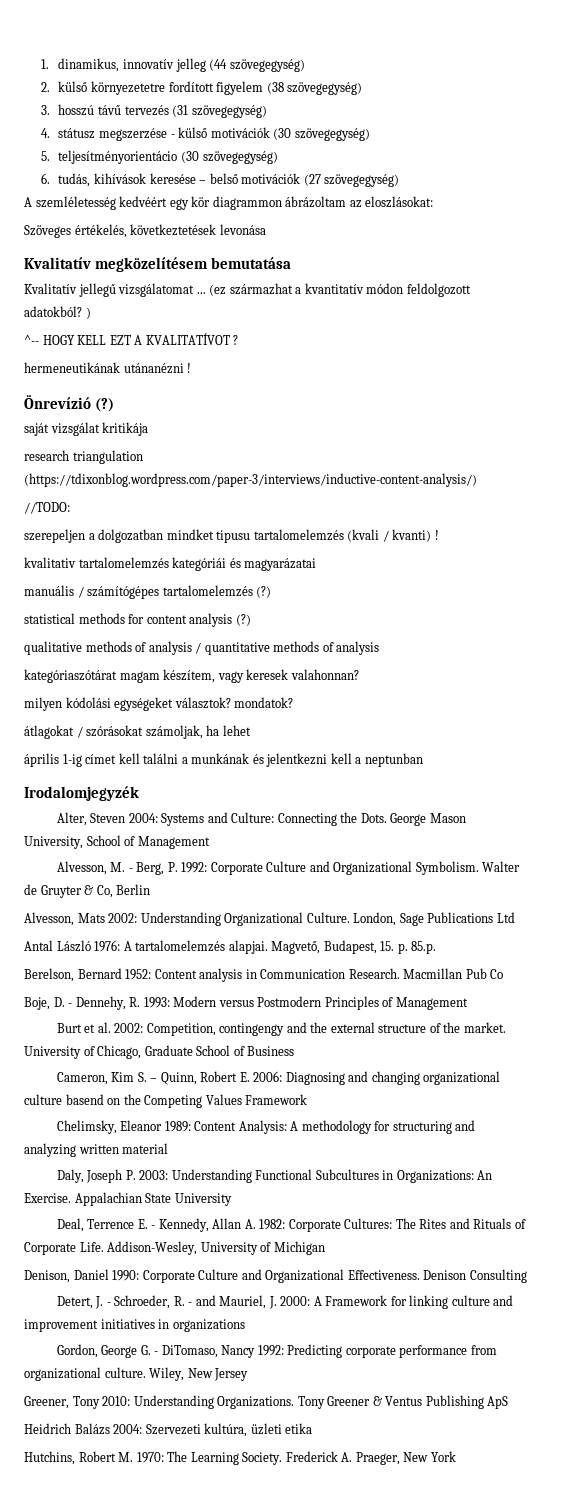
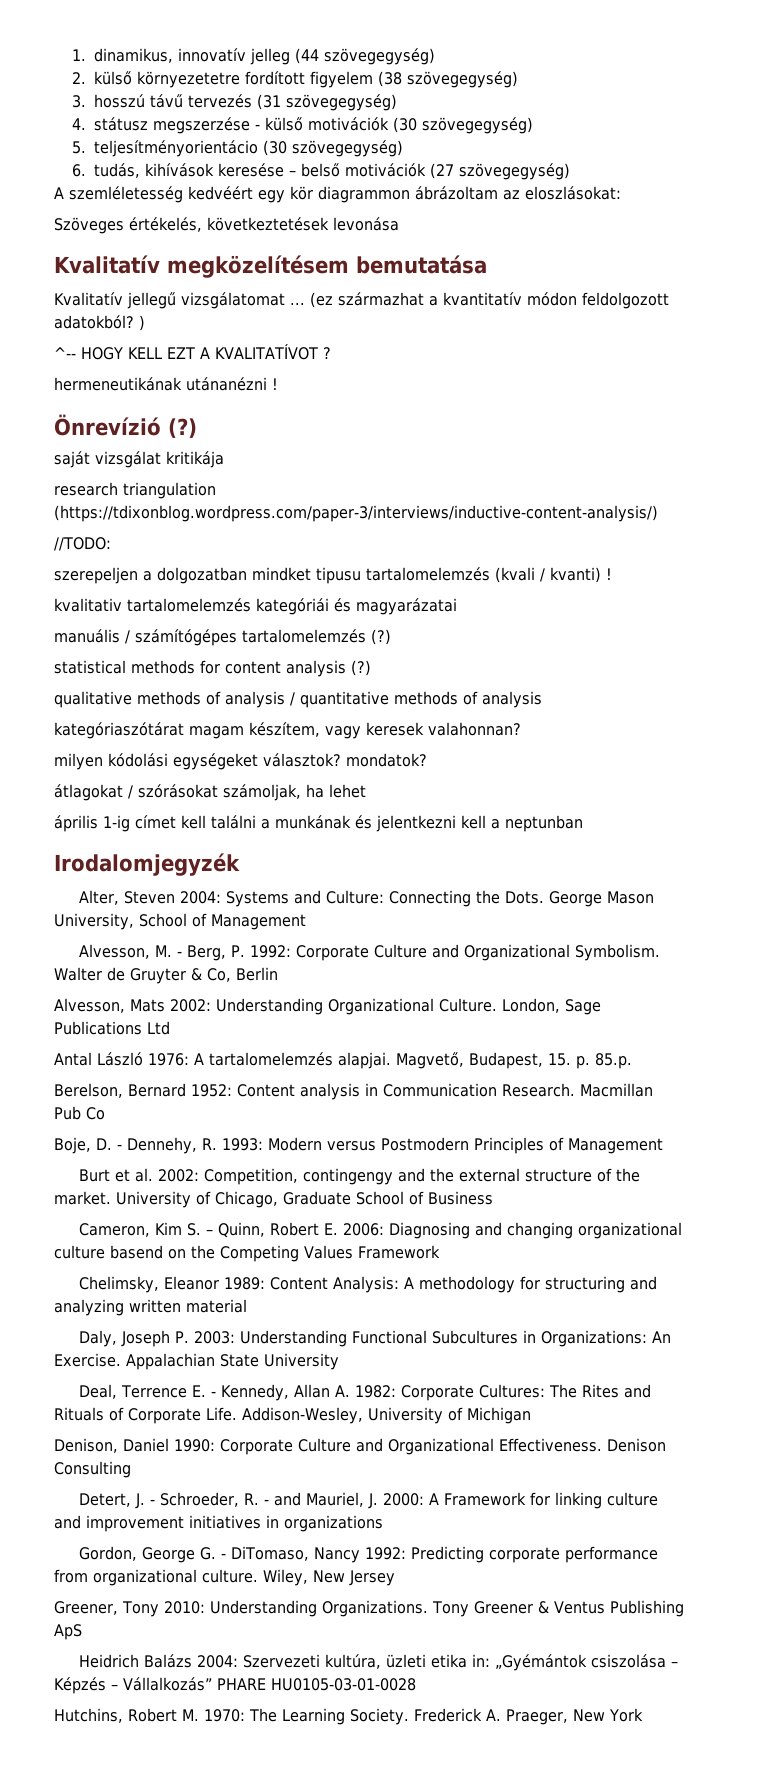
- Heidrich Balázs 2004: Szervezeti kultúra, üzleti etika
+ Heidrich Balázs 2004: Szervezeti kultúra, üzleti etika in: „Gyémántok csiszolása – Képzés – Vállalkozás” PHARE HU0105-03-01-0028

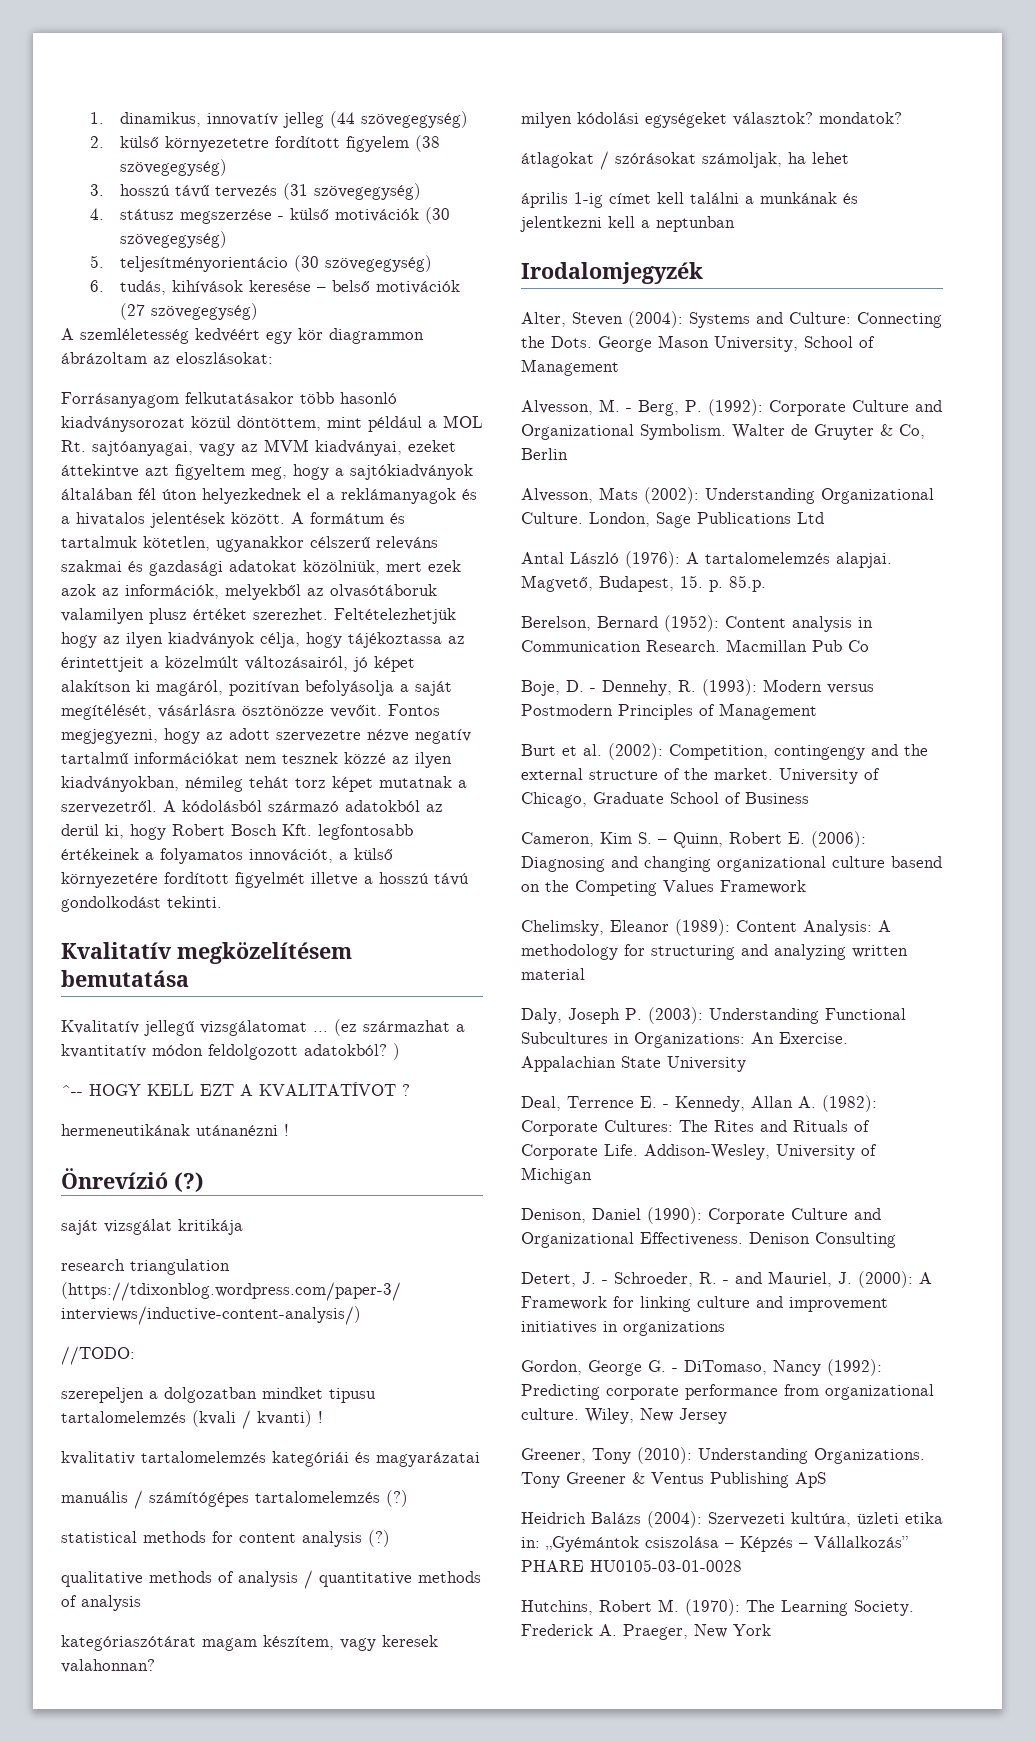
- Szöveges értékelés, következtetések levonása
+ Forrásanyagom felkutatásakor több hasonló kiadványsorozat közül döntöttem, mint például a MOL Rt. sajtóanyagai, vagy az MVM kiadványai, ezeket áttekintve azt figyeltem meg, hogy a sajtókiadványok általában fél úton helyezkednek el a reklámanyagok és a hivatalos jelentések között. A formátum és tartalmuk kötetlen, ugyanakkor célszerű releváns szakmai és gazdasági adatokat közölniük, mert ezek azok az információk, melyekből az olvasótáboruk valamilyen plusz értéket szerezhet. Feltételezhetjük hogy az ilyen kiadványok célja, hogy tájékoztassa az érintettjeit a közelmúlt változásairól, jó képet alakítson ki magáról, pozitívan befolyásolja a saját megítélését, vásárlásra ösztönözze vevőit. Fontos megjegyezni, hogy az adott szervezetre nézve negatív tartalmű információkat nem tesznek közzé az ilyen kiadványokban, némileg tehát torz képet mutatnak a szervezetről. A kódolásból származó adatokból az derül ki, hogy Robert Bosch Kft. legfontosabb értékeinek a folyamatos innovációt, a külső környezetére fordított figyelmét illetve a hosszú távú gondolkodást tekinti.
- Alter, Steven 2004: Systems and Culture: Connecting the Dots.
+ Alter, Steven (2004): Systems and Culture: Connecting the Dots.
- Alvesson, M. - Berg, P. 1992: Corporate Culture and Organizational Symbolism.
+ Alvesson, M. - Berg, P. (1992): Corporate Culture and Organizational Symbolism.
- Alvesson, Mats 2002: Understanding Organizational Culture.
+ Alvesson, Mats (2002): Understanding Organizational Culture.
- Antal László 1976: A tartalomelemzés alapjai.
+ Antal László (1976): A tartalomelemzés alapjai.
- Berelson, Bernard 1952: Content analysis in Communication Research.
+ Berelson, Bernard (1952): Content analysis in Communication Research.
- Boje, D. - Dennehy, R. 1993: Modern versus Postmodern Principles of Management
+ Boje, D. - Dennehy, R. (1993): Modern versus Postmodern Principles of Management
- Burt et al. 2002: Competition, contingengy and the external structure of the market.
+ Burt et al. (2002): Competition, contingengy and the external structure of the market.
- Cameron, Kim S. – Quinn, Robert E. 2006: Diagnosing and changing organizational culture basend on the Competing Values Framework
+ Cameron, Kim S. – Quinn, Robert E. (2006): Diagnosing and changing organizational culture basend on the Competing Values Framework
- Chelimsky, Eleanor 1989: Content Analysis: A methodology for structuring and analyzing written material
+ Chelimsky, Eleanor (1989): Content Analysis: A methodology for structuring and analyzing written material
- Daly, Joseph P. 2003: Understanding Functional Subcultures in Organizations: An Exercise.
+ Daly, Joseph P. (2003): Understanding Functional Subcultures in Organizations: An Exercise.
- Deal, Terrence E. - Kennedy, Allan A. 1982: Corporate Cultures: The Rites and Rituals of Corporate Life.
+ Deal, Terrence E. - Kennedy, Allan A. (1982): Corporate Cultures: The Rites and Rituals of Corporate Life.
- Denison, Daniel 1990: Corporate Culture and Organizational Effectiveness.
+ Denison, Daniel (1990): Corporate Culture and Organizational Effectiveness.
- Detert, J. - Schroeder, R. - and Mauriel, J. 2000: A Framework for linking culture and improvement initiatives in organizations
+ Detert, J. - Schroeder, R. - and Mauriel, J. (2000): A Framework for linking culture and improvement initiatives in organizations
- Gordon, George G. - DiTomaso, Nancy 1992: Predicting corporate performance from organizational culture.
+ Gordon, George G. - DiTomaso, Nancy (1992): Predicting corporate performance from organizational culture.
- Greener, Tony 2010: Understanding Organizations.
+ Greener, Tony (2010): Understanding Organizations.
- Heidrich Balázs 2004: Szervezeti kultúra, üzleti etika in: „Gyémántok csiszolása – Képzés – Vállalkozás” PHARE HU0105-03-01-0028
+ Heidrich Balázs (2004): Szervezeti kultúra, üzleti etika in: „Gyémántok csiszolása – Képzés – Vállalkozás” PHARE HU0105-03-01-0028
- Hutchins, Robert M. 1970: The Learning Society.
+ Hutchins, Robert M. (1970): The Learning Society.

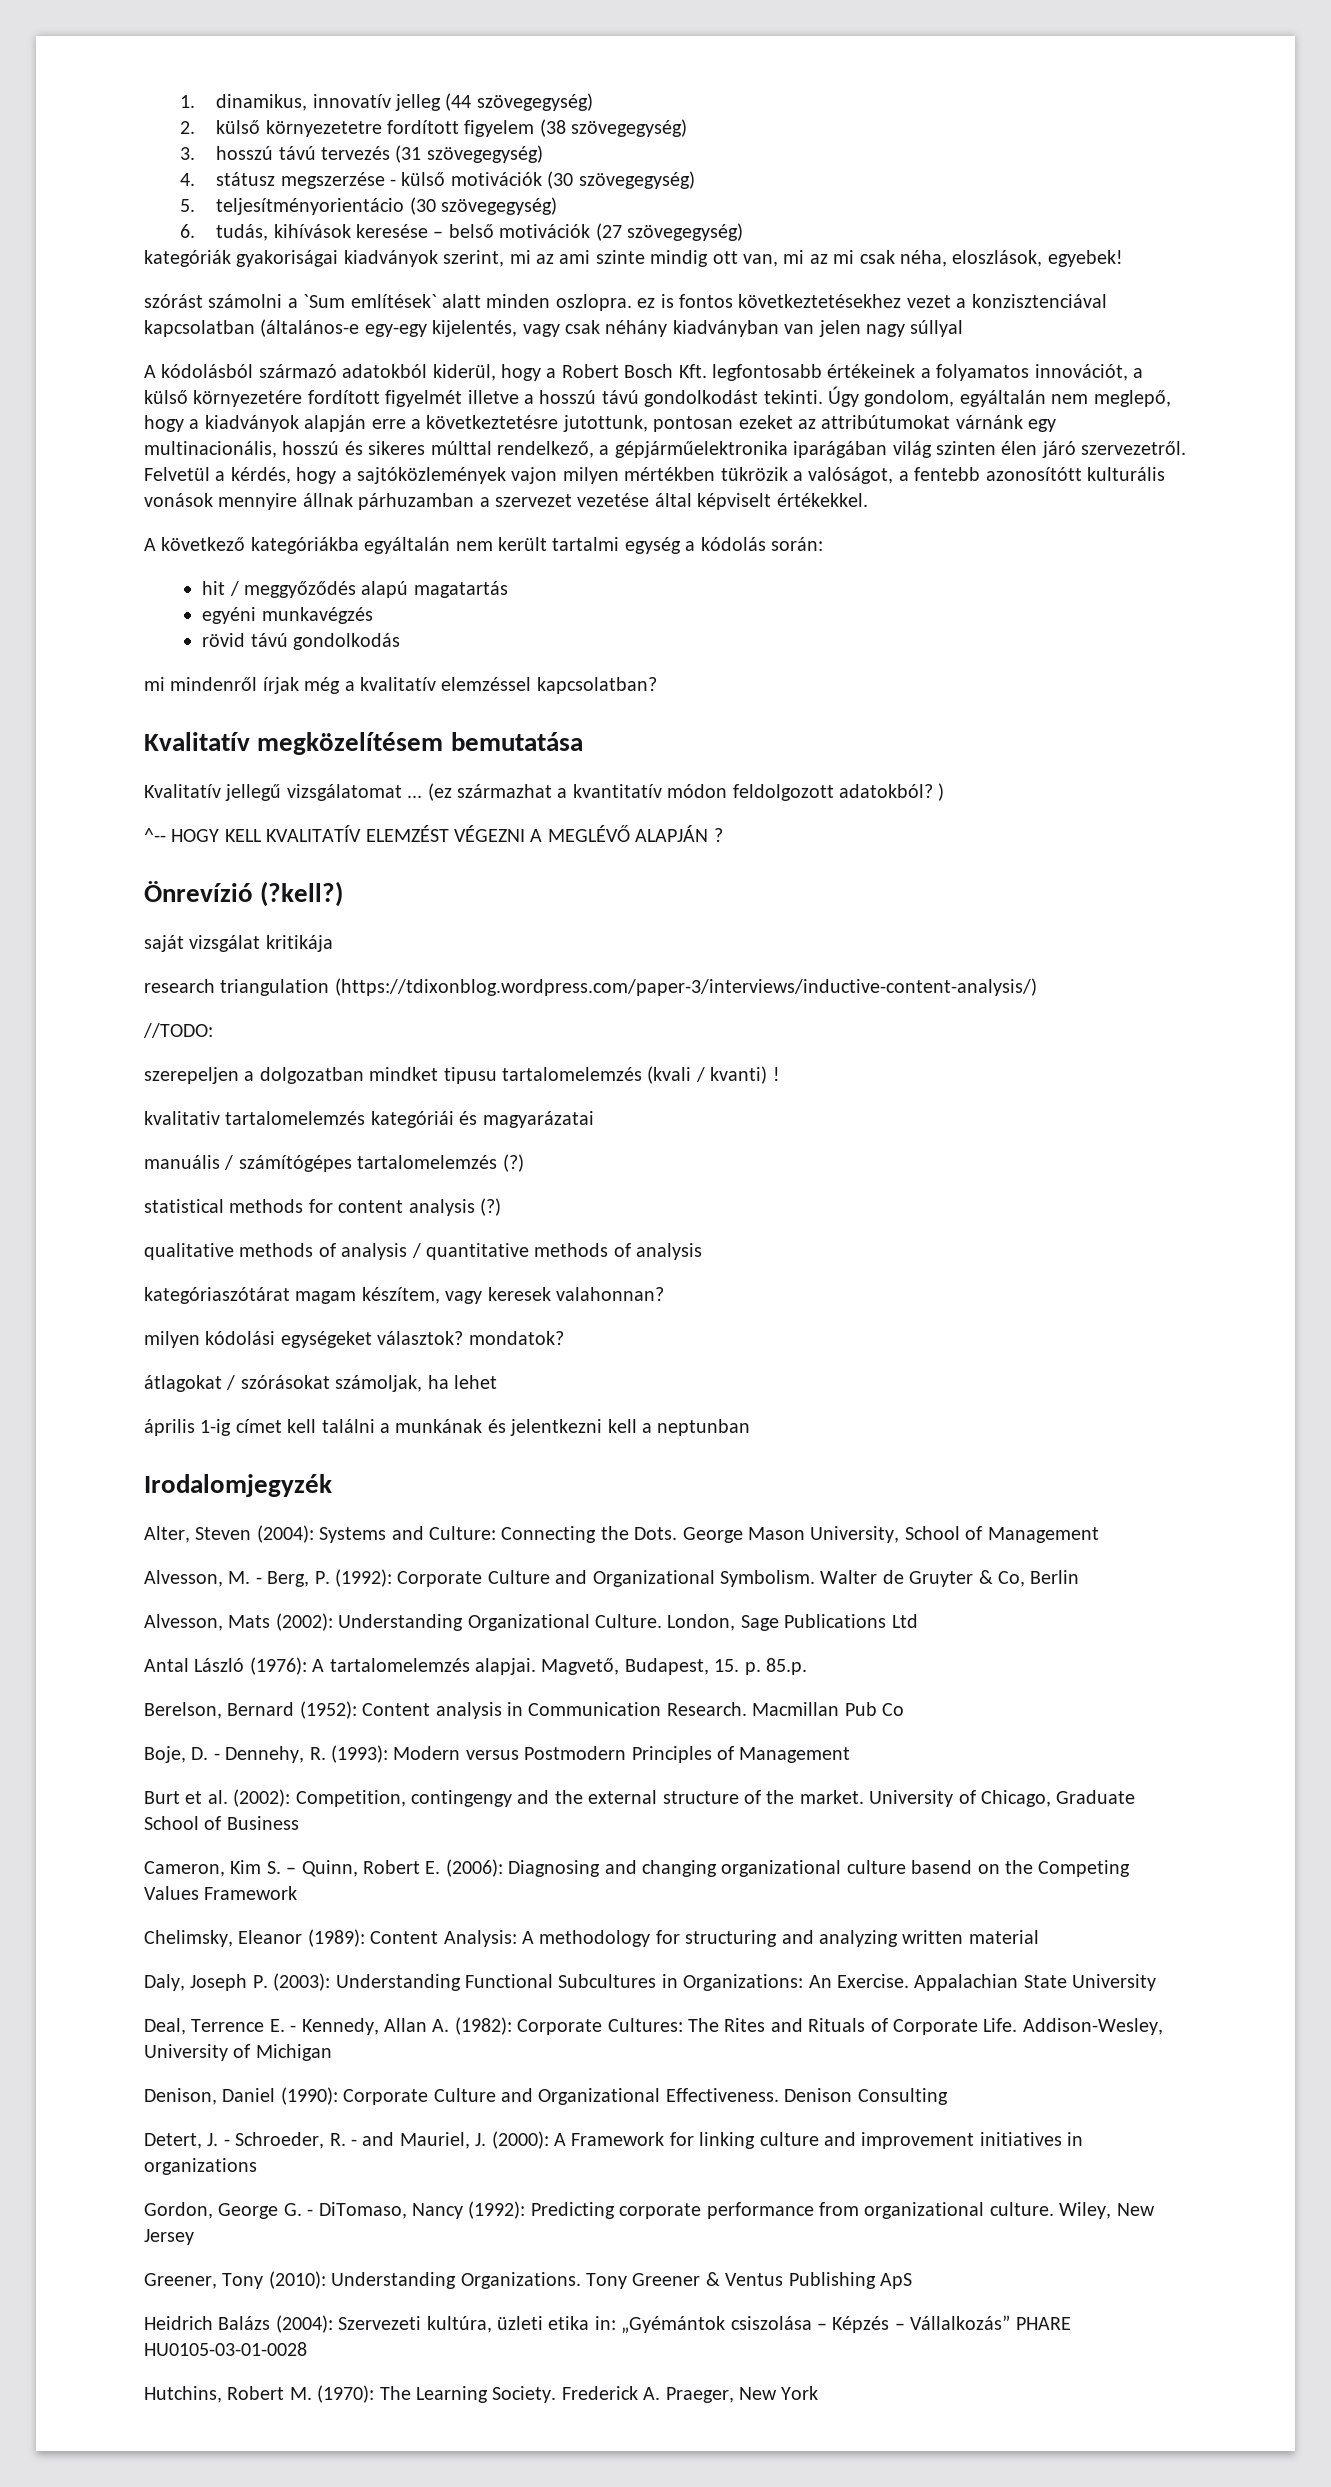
- 3. hosszú távű tervezés (31 szövegegység)
+ 3. hosszú távú tervezés (31 szövegegység)
- A szemléletesség kedvéért egy kör diagrammon ábrázoltam az eloszlásokat:
- Forrásanyagom felkutatásakor több hasonló kiadványsorozat közül döntöttem, mint például a MOL Rt. sajtóanyagai, vagy az MVM kiadványai, ezeket áttekintve azt figyeltem meg, hogy a sajtókiadványok általában fél úton helyezkednek el a reklámanyagok és a hivatalos jelentések között. A formátum és tartalmuk kötetlen, ugyanakkor célszerű releváns szakmai és gazdasági adatokat közölniük, mert ezek azok az információk, melyekből az olvasótáboruk valamilyen plusz értéket szerezhet. Feltételezhetjük hogy az ilyen kiadványok célja, hogy tájékoztassa az érintettjeit a közelmúlt változásairól, jó képet alakítson ki magáról, pozitívan befolyásolja a saját megítélését, vásárlásra ösztönözze vevőit. Fontos megjegyezni, hogy az adott szervezetre nézve negatív tartalmű információkat nem tesznek közzé az ilyen kiadványokban, némileg tehát torz képet mutatnak a szervezetről. A kódolásból származó adatokból az derül ki, hogy Robert Bosch Kft. legfontosabb értékeinek a folyamatos innovációt, a külső környezetére fordított figyelmét illetve a hosszú távú gondolkodást tekinti.
+ kategóriák gyakoriságai kiadványok szerint, mi az ami szinte mindig ott van, mi az mi csak néha, eloszlások, egyebek!
+ szórást számolni a `Sum említések` alatt minden oszlopra. ez is fontos következtetésekhez vezet a konzisztenciával kapcsolatban (általános-e egy-egy kijelentés, vagy csak néhány kiadványban van jelen nagy súllyal
+ A kódolásból származó adatokból kiderül, hogy a Robert Bosch Kft. legfontosabb értékeinek a folyamatos innovációt, a külső környezetére fordított figyelmét illetve a hosszú távú gondolkodást tekinti. Úgy gondolom, egyáltalán nem meglepő, hogy a kiadványok alapján erre a következtetésre jutottunk, pontosan ezeket az attribútumokat várnánk egy multinacionális, hosszú és sikeres múlttal rendelkező, a gépjárműelektronika iparágában világ szinten élen járó szervezetről. Felvetül a kérdés, hogy a sajtóközlemények vajon milyen mértékben tükrözik a valóságot, a fentebb azonosítótt kulturális vonások mennyire állnak párhuzamban a szervezet vezetése által képviselt értékekkel.
+ A következő kategóriákba egyáltalán nem került tartalmi egység a kódolás során:
+ hit / meggyőződés alapú magatartás
+ egyéni munkavégzés
+ rövid távú gondolkodás
+ mi mindenről írjak még a kvalitatív elemzéssel kapcsolatban?
- ^-- HOGY KELL EZT A KVALITATÍVOT ?
- hermeneutikának utánanézni !
+ ^-- HOGY KELL KVALITATÍV ELEMZÉST VÉGEZNI A MEGLÉVŐ ALAPJÁN ?
- Önrevízió (?)
+ Önrevízió (?kell?)

